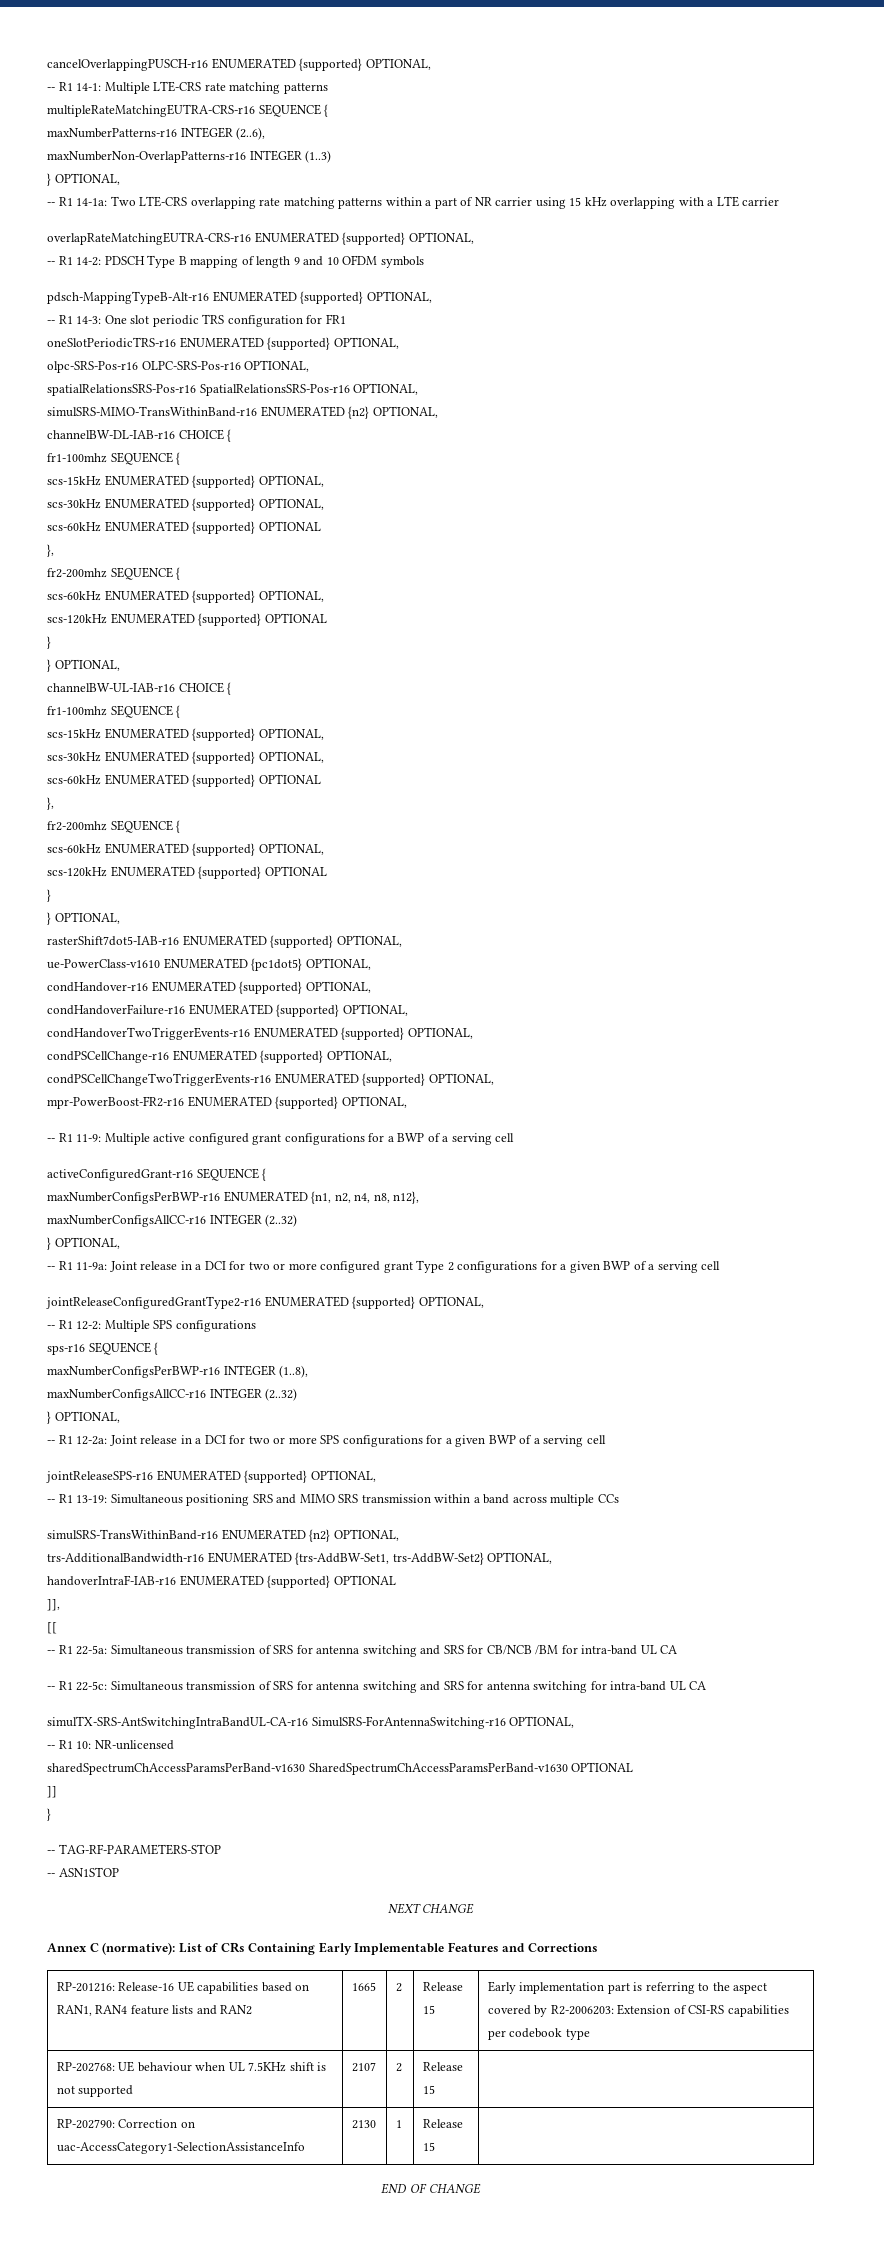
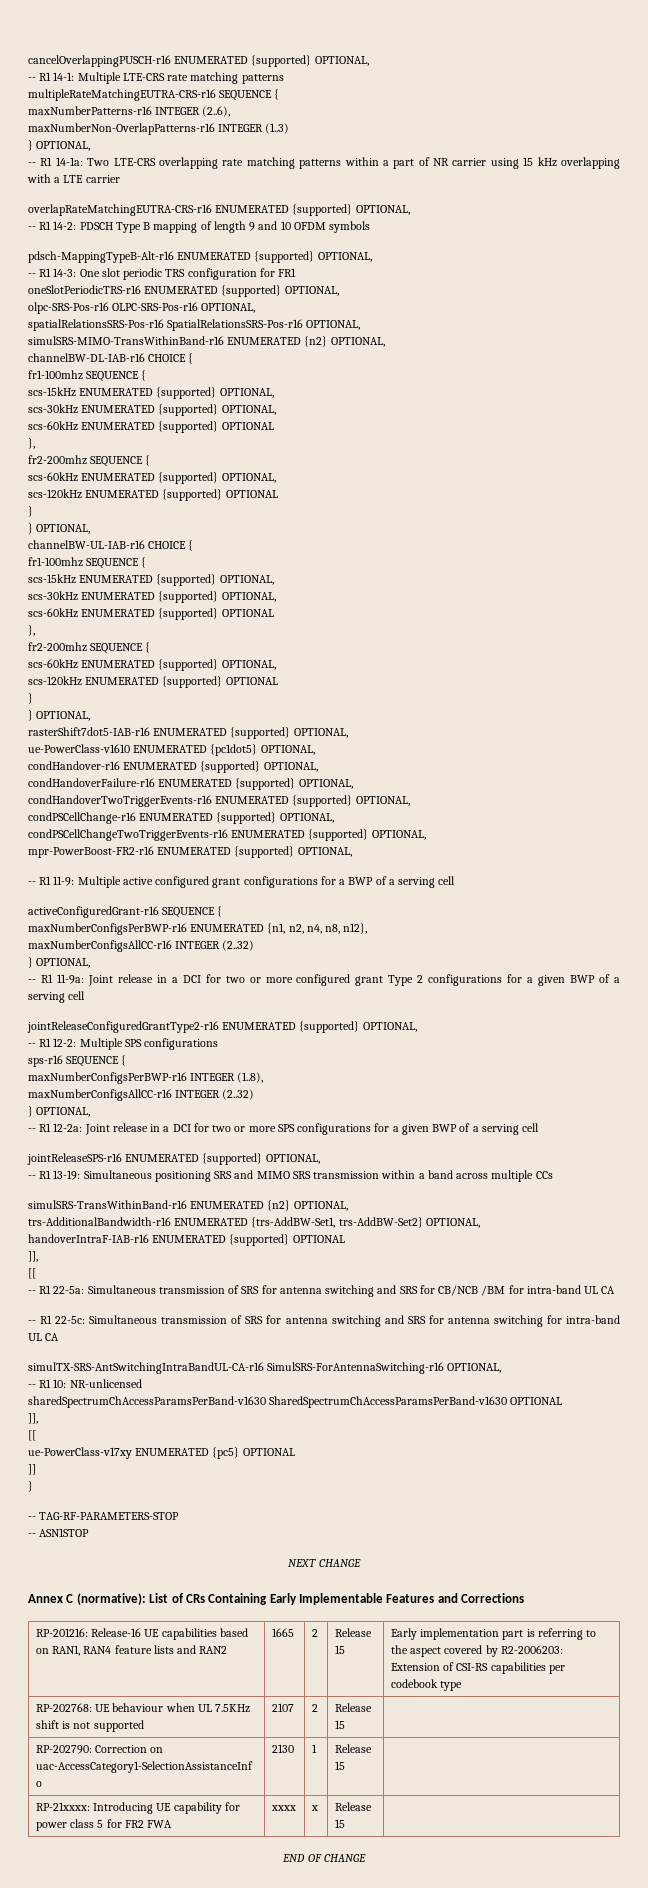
  sharedSpectrumChAccessParamsPerBand-v1630 SharedSpectrumChAccessParamsPerBand-v1630 OPTIONAL
+ ]],
+ [[
+ ue-PowerClass-v17xy ENUMERATED {pc5} OPTIONAL
+ RP-21xxxx: Introducing UE capability for power class 5 for FR2 FWA | xxxx | x | Release 15 |

